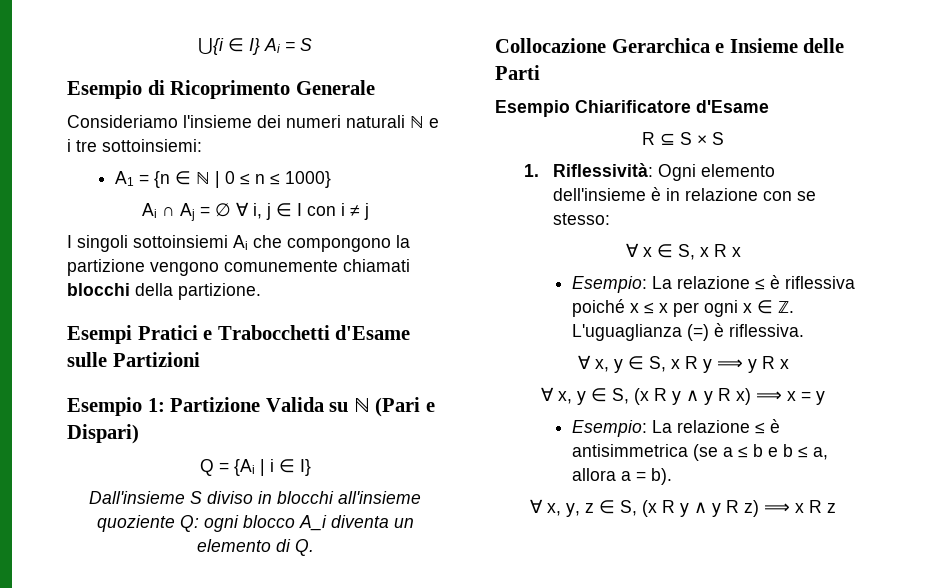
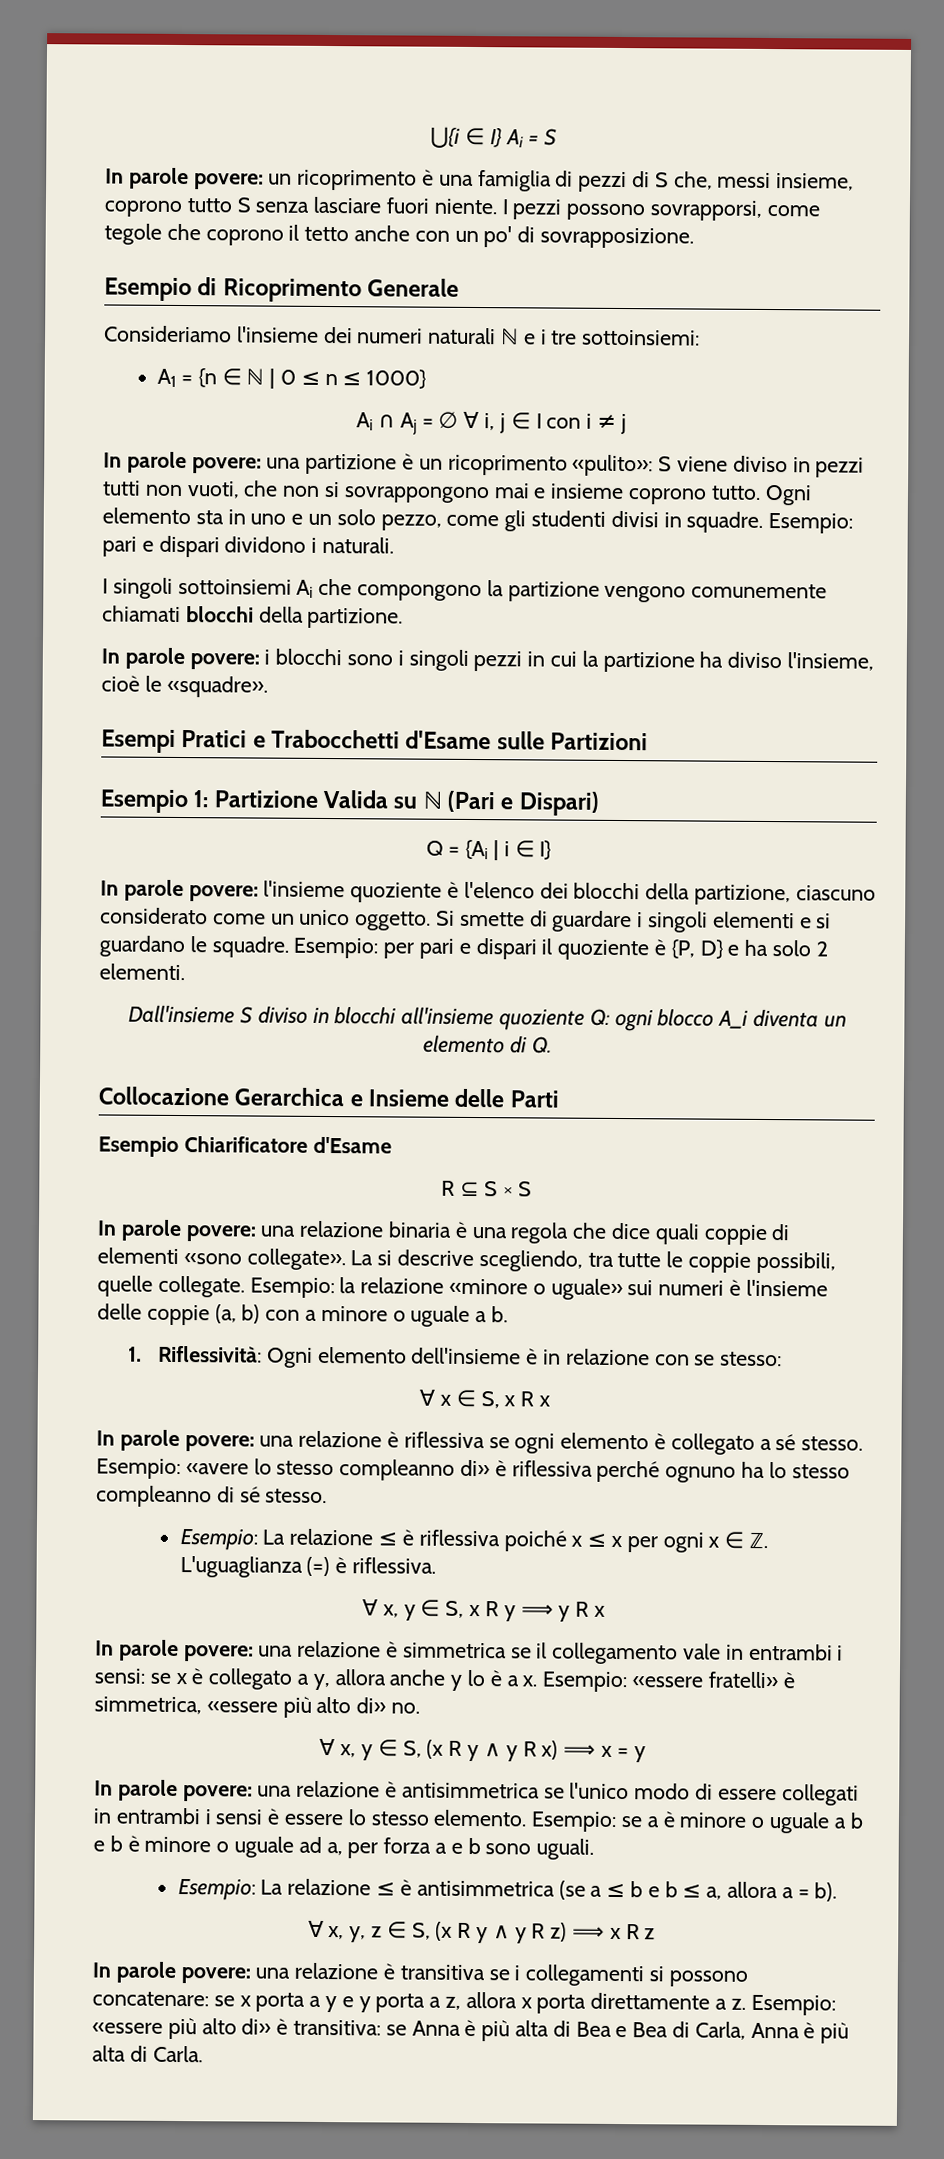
+ In parole povere: un ricoprimento è una famiglia di pezzi di S che, messi insieme, coprono tutto S senza lasciare fuori niente. I pezzi possono sovrapporsi, come tegole che coprono il tetto anche con un po' di sovrapposizione.
+ In parole povere: una partizione è un ricoprimento «pulito»: S viene diviso in pezzi tutti non vuoti, che non si sovrappongono mai e insieme coprono tutto. Ogni elemento sta in uno e un solo pezzo, come gli studenti divisi in squadre. Esempio: pari e dispari dividono i naturali.
+ In parole povere: i blocchi sono i singoli pezzi in cui la partizione ha diviso l'insieme, cioè le «squadre».
+ In parole povere: l'insieme quoziente è l'elenco dei blocchi della partizione, ciascuno considerato come un unico oggetto. Si smette di guardare i singoli elementi e si guardano le squadre. Esempio: per pari e dispari il quoziente è {P, D} e ha solo 2 elementi.
+ In parole povere: una relazione binaria è una regola che dice quali coppie di elementi «sono collegate». La si descrive scegliendo, tra tutte le coppie possibili, quelle collegate. Esempio: la relazione «minore o uguale» sui numeri è l'insieme delle coppie (a, b) con a minore o uguale a b.
+ In parole povere: una relazione è riflessiva se ogni elemento è collegato a sé stesso. Esempio: «avere lo stesso compleanno di» è riflessiva perché ognuno ha lo stesso compleanno di sé stesso.
+ In parole povere: una relazione è simmetrica se il collegamento vale in entrambi i sensi: se x è collegato a y, allora anche y lo è a x. Esempio: «essere fratelli» è simmetrica, «essere più alto di» no.
+ In parole povere: una relazione è antisimmetrica se l'unico modo di essere collegati in entrambi i sensi è essere lo stesso elemento. Esempio: se a è minore o uguale a b e b è minore o uguale ad a, per forza a e b sono uguali.
+ In parole povere: una relazione è transitiva se i collegamenti si possono concatenare: se x porta a y e y porta a z, allora x porta direttamente a z. Esempio: «essere più alto di» è transitiva: se Anna è più alta di Bea e Bea di Carla, Anna è più alta di Carla.

